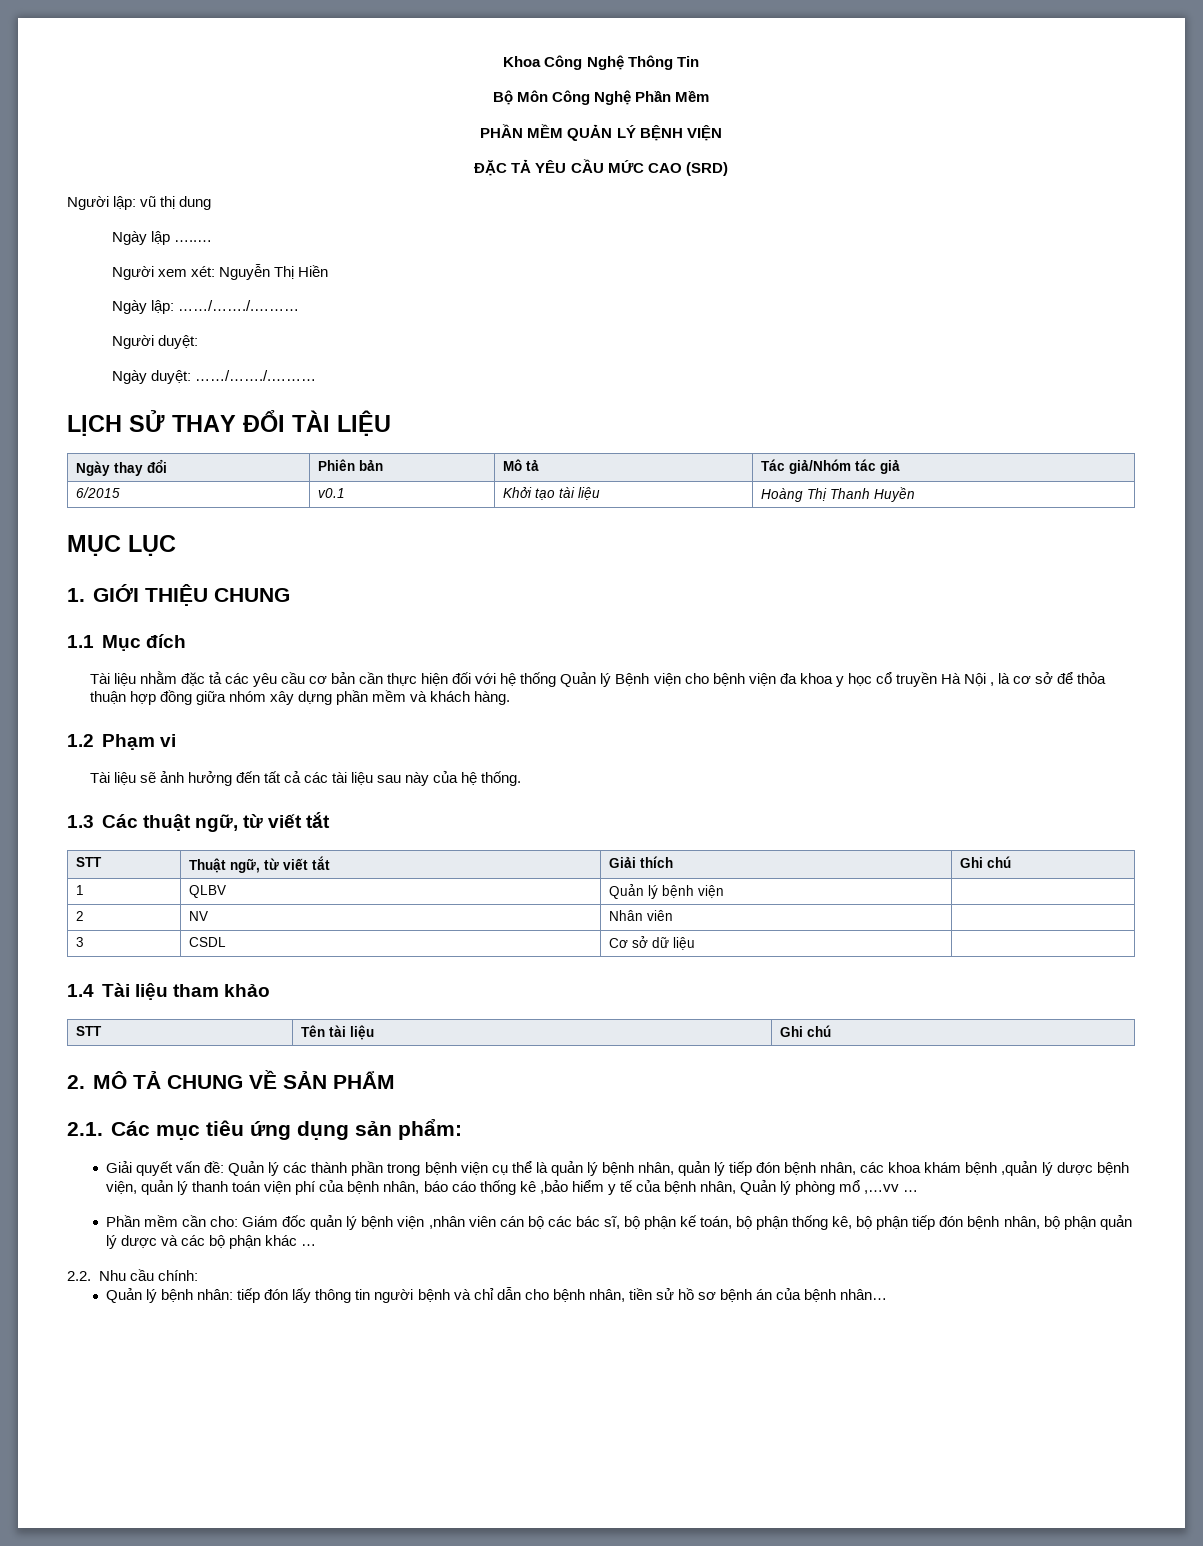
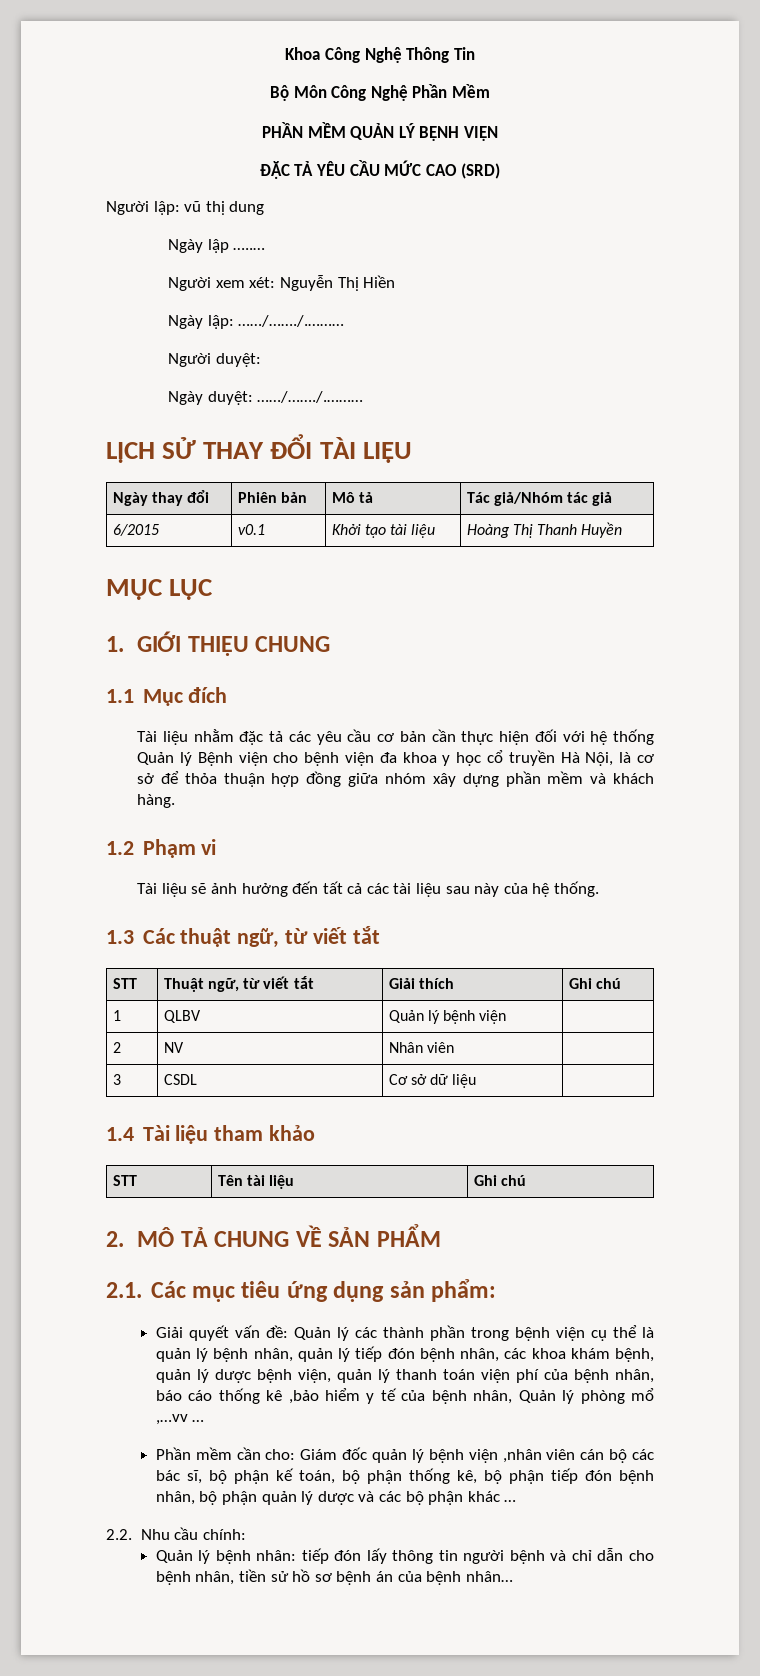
- Tài liệu nhằm đặc tả các yêu cầu cơ bản cần thực hiện đối với hệ thống Quản lý Bệnh viện cho bệnh viện đa khoa y học cổ truyền Hà Nội , là cơ sở để thỏa thuận hợp đồng giữa nhóm xây dựng phần mềm và khách hàng.
+ Tài liệu nhằm đặc tả các yêu cầu cơ bản cần thực hiện đối với hệ thống Quản lý Bệnh viện cho bệnh viện đa khoa y học cổ truyền Hà Nội, là cơ sở để thỏa thuận hợp đồng giữa nhóm xây dựng phần mềm và khách hàng.
- Giải quyết vấn đề: Quản lý các thành phần trong bệnh viện cụ thể là quản lý bệnh nhân, quản lý tiếp đón bệnh nhân, các khoa khám bệnh ,quản lý dược bệnh viện, quản lý thanh toán viện phí của bệnh nhân, báo cáo thống kê ,bảo hiểm y tế của bệnh nhân, Quản lý phòng mổ ,…vv …
+ Giải quyết vấn đề: Quản lý các thành phần trong bệnh viện cụ thể là quản lý bệnh nhân, quản lý tiếp đón bệnh nhân, các khoa khám bệnh, quản lý dược bệnh viện, quản lý thanh toán viện phí của bệnh nhân, báo cáo thống kê ,bảo hiểm y tế của bệnh nhân, Quản lý phòng mổ ,…vv …

